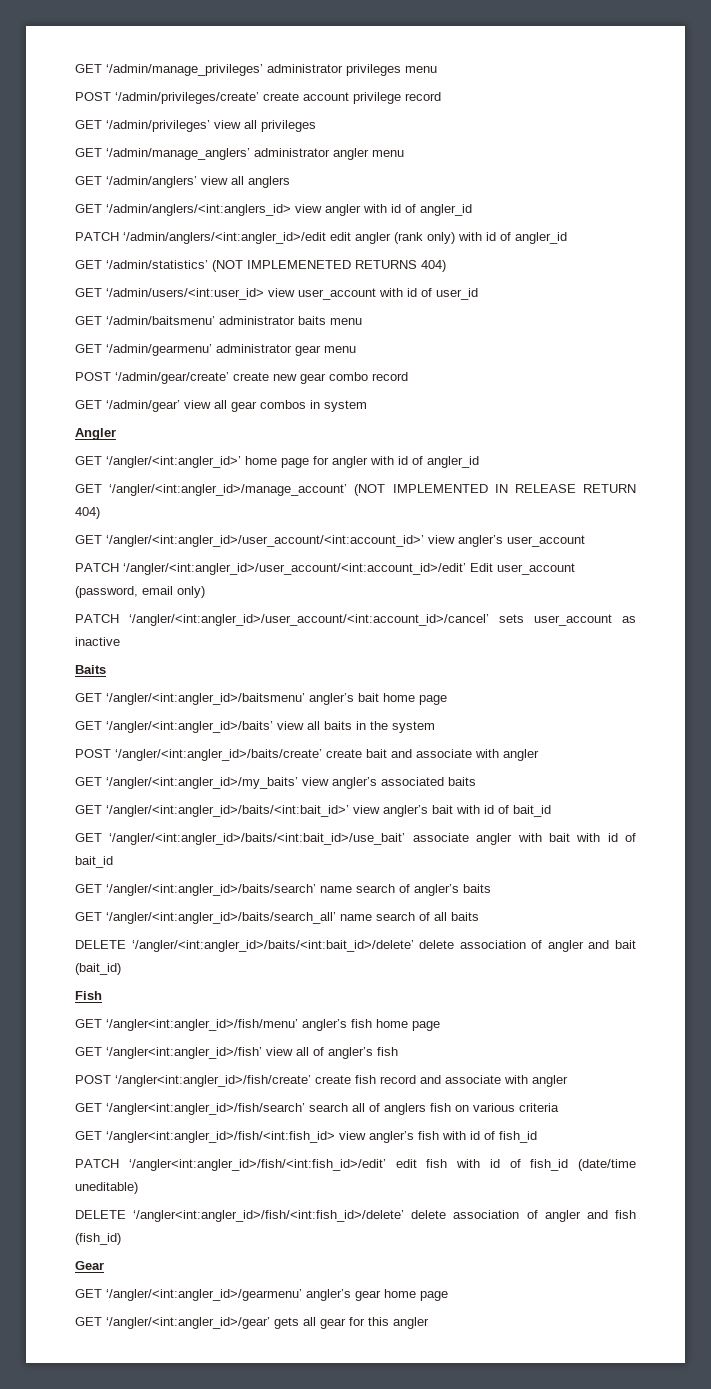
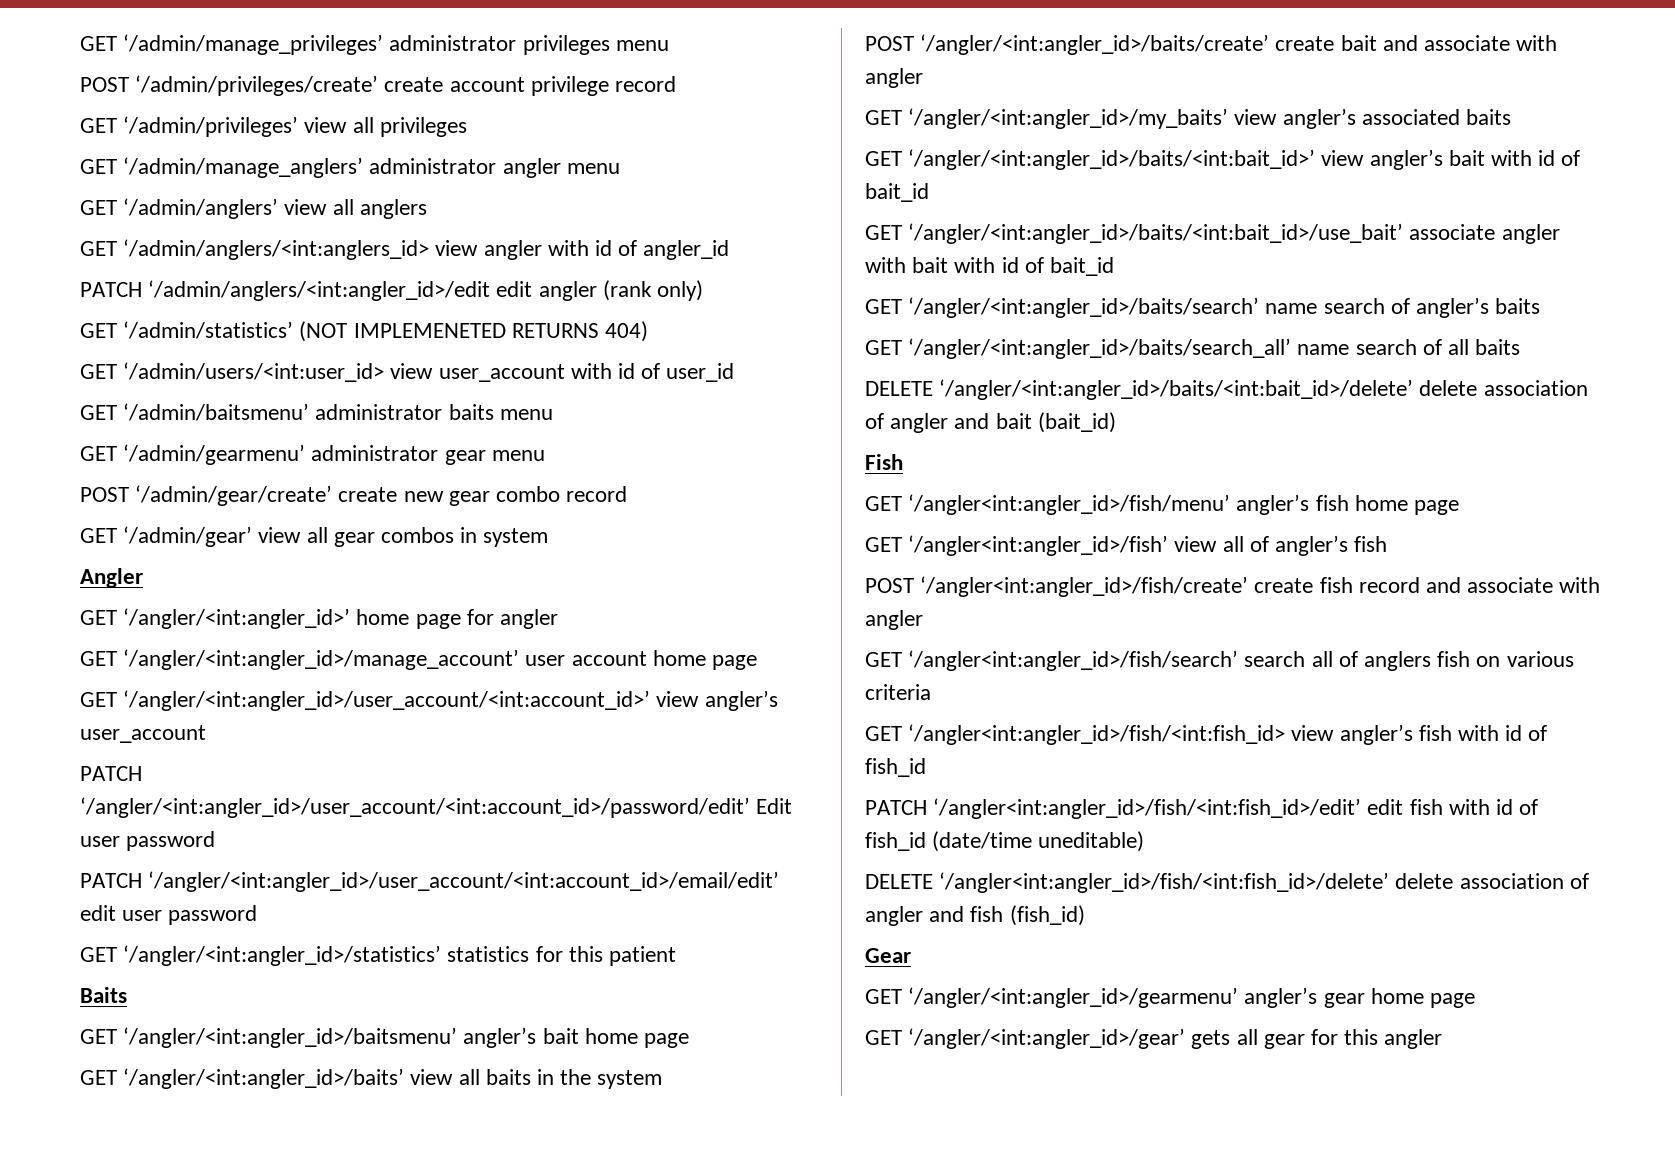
- PATCH ‘/admin/anglers/<int:angler_id>/edit edit angler (rank only) with id of angler_id
+ PATCH ‘/admin/anglers/<int:angler_id>/edit edit angler (rank only)
- GET ‘/angler/<int:angler_id>’ home page for angler with id of angler_id
- GET ‘/angler/<int:angler_id>/manage_account’ (NOT IMPLEMENTED IN RELEASE RETURN 404)
+ GET ‘/angler/<int:angler_id>’ home page for angler
+ GET ‘/angler/<int:angler_id>/manage_account’ user account home page
- PATCH ‘/angler/<int:angler_id>/user_account/<int:account_id>/edit’ Edit user_account (password, email only)
- PATCH ‘/angler/<int:angler_id>/user_account/<int:account_id>/cancel’ sets user_account as inactive
+ PATCH ‘/angler/<int:angler_id>/user_account/<int:account_id>/password/edit’ Edit user password
+ PATCH ‘/angler/<int:angler_id>/user_account/<int:account_id>/email/edit’ edit user password
+ GET ‘/angler/<int:angler_id>/statistics’ statistics for this patient

